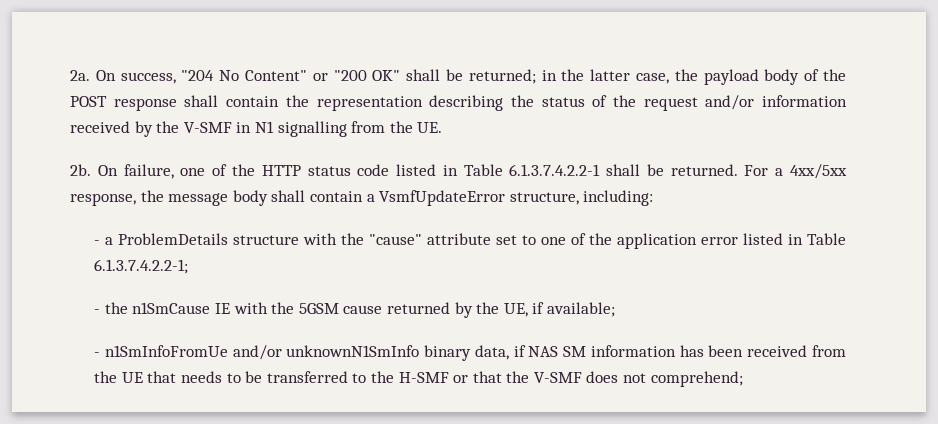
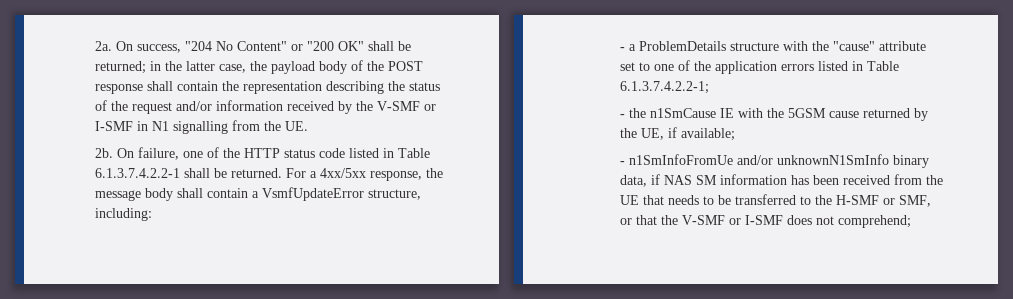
- On success, "204 No Content" or "200 OK" shall be returned; in the latter case, the payload body of the POST response shall contain the representation describing the status of the request and/or information received by the V-SMF in N1 signalling from the UE.
+ On success, "204 No Content" or "200 OK" shall be returned; in the latter case, the payload body of the POST response shall contain the representation describing the status of the request and/or information received by the V-SMF or I-SMF in N1 signalling from the UE.
- - a ProblemDetails structure with the "cause" attribute set to one of the application error listed in Table 6.1.3.7.4.2.2-1;
+ - a ProblemDetails structure with the "cause" attribute set to one of the application errors listed in Table 6.1.3.7.4.2.2-1;
- - n1SmInfoFromUe and/or unknownN1SmInfo binary data, if NAS SM information has been received from the UE that needs to be transferred to the H-SMF or that the V-SMF does not comprehend;
+ - n1SmInfoFromUe and/or unknownN1SmInfo binary data, if NAS SM information has been received from the UE that needs to be transferred to the H-SMF or SMF, or that the V-SMF or I-SMF does not comprehend;

